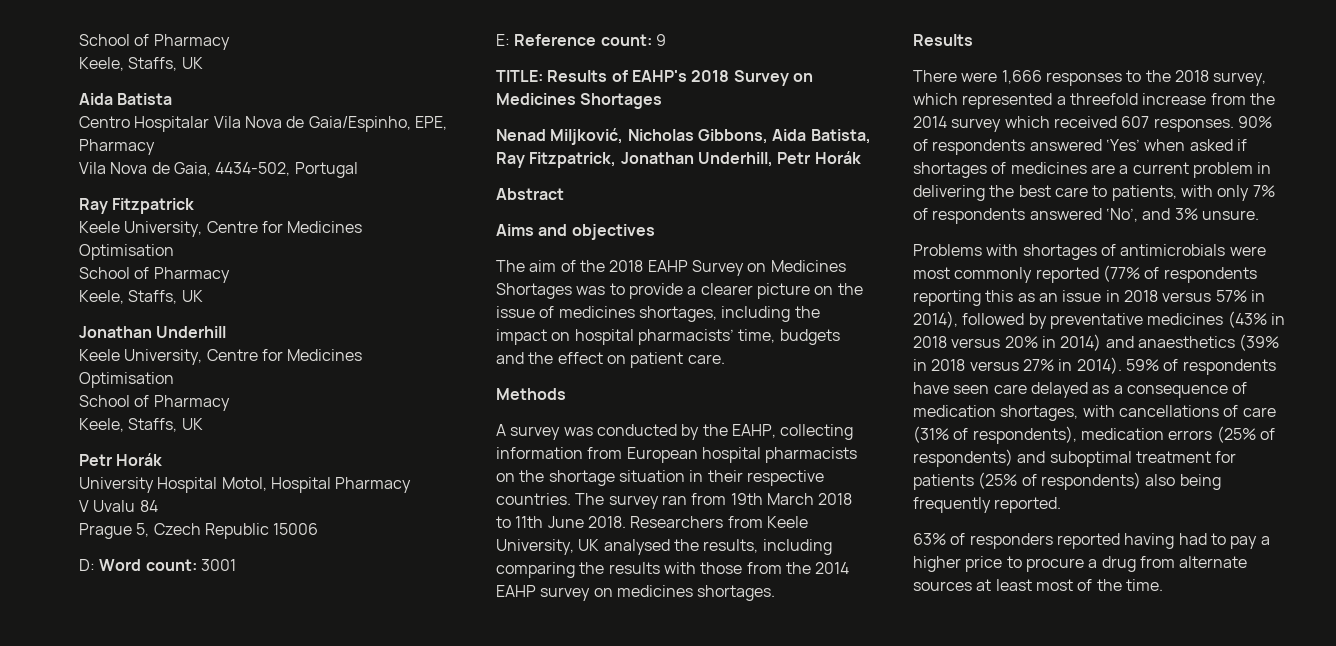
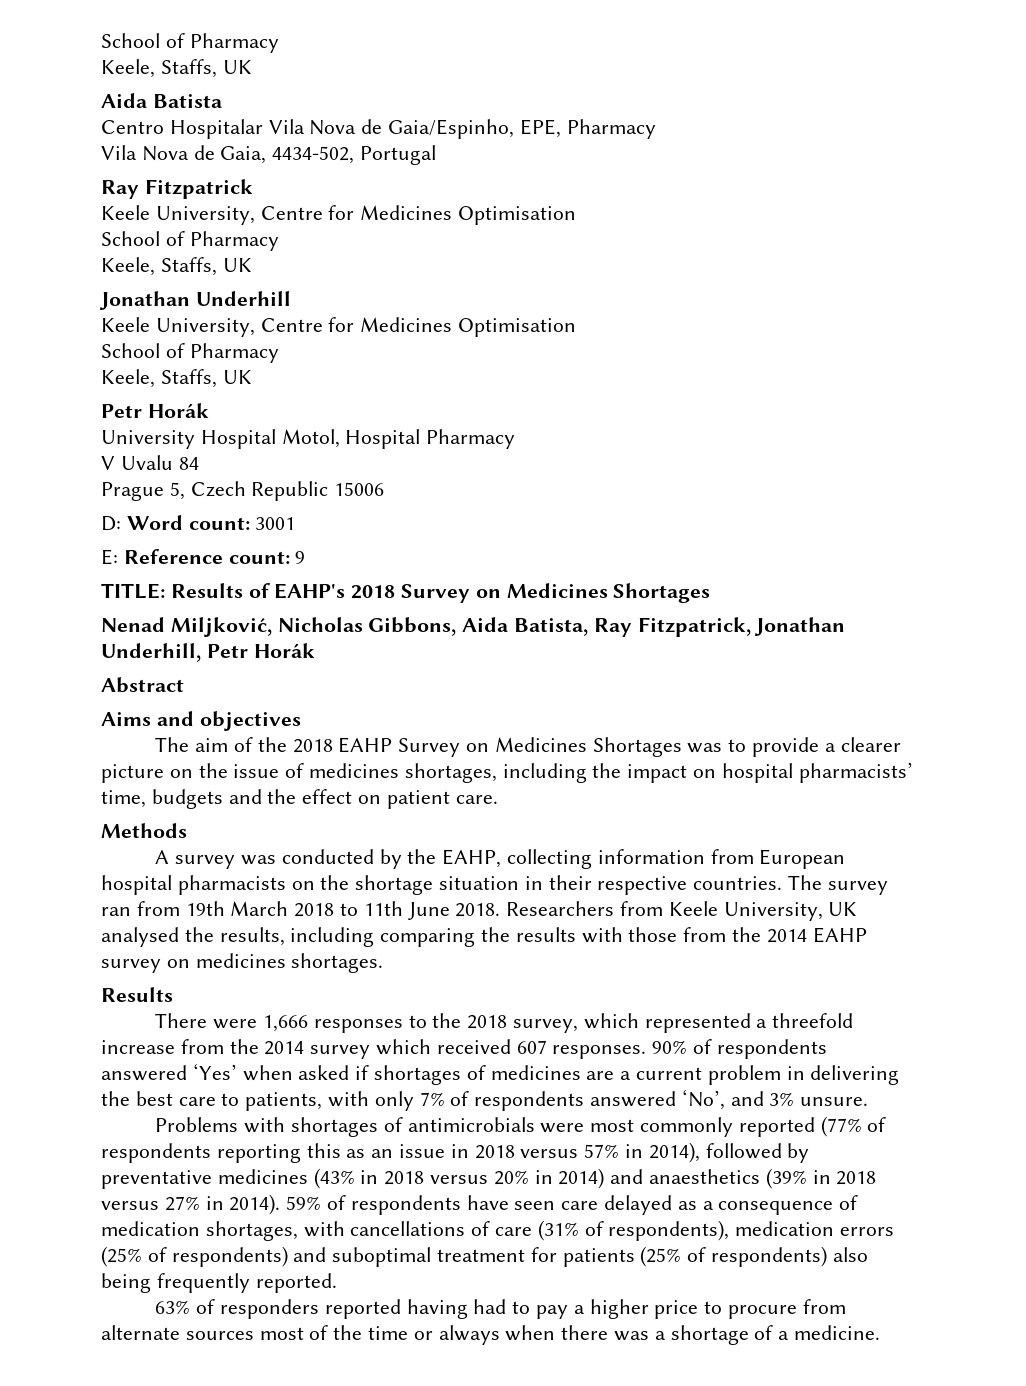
- 63% of responders reported having had to pay a higher price to procure a drug from alternate sources at least most of the time.
+ 63% of responders reported having had to pay a higher price to procure from alternate sources most of the time or always when there was a shortage of a medicine.

